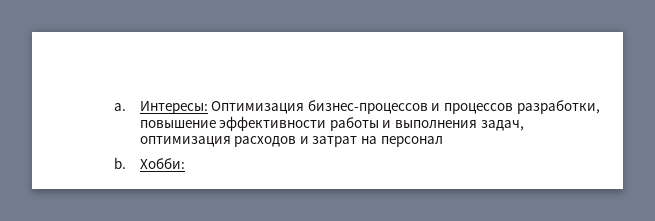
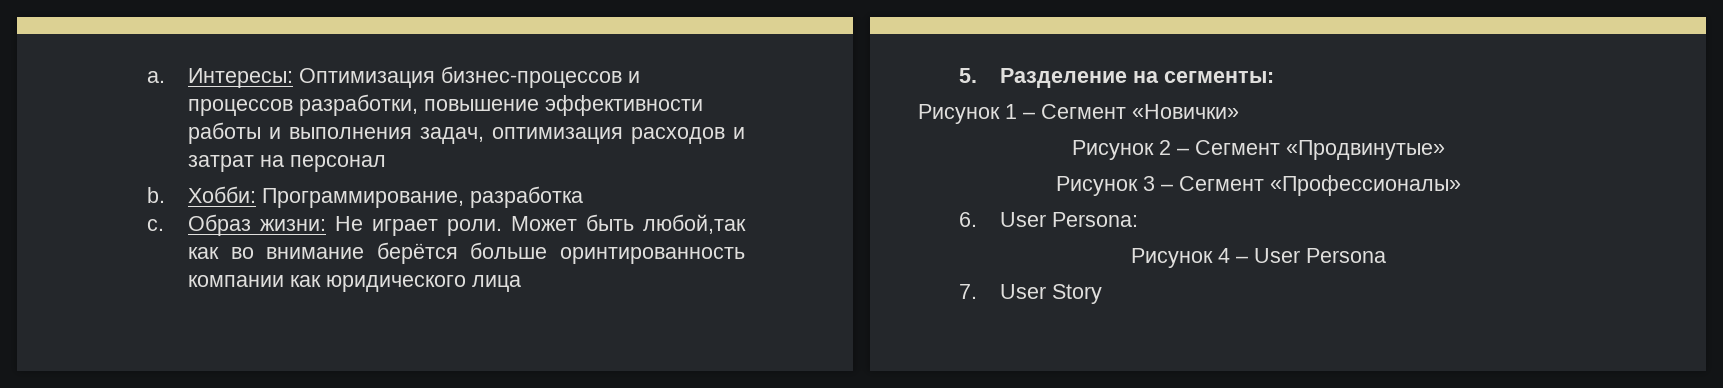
- Хобби:
+ Хобби: Программирование, разработка
+ c. Образ жизни: Не играет роли. Может быть любой,так как во внимание берётся больше оринтированность компании как юридического лица
+ 5. Разделение на сегменты:
+ Рисунок 1 – Сегмент «Новички»
+ Рисунок 2 – Сегмент «Продвинутые»
+ Рисунок 3 – Сегмент «Профессионалы»
+ 6. User Persona:
+ Рисунок 4 – User Persona
+ 7. User Story

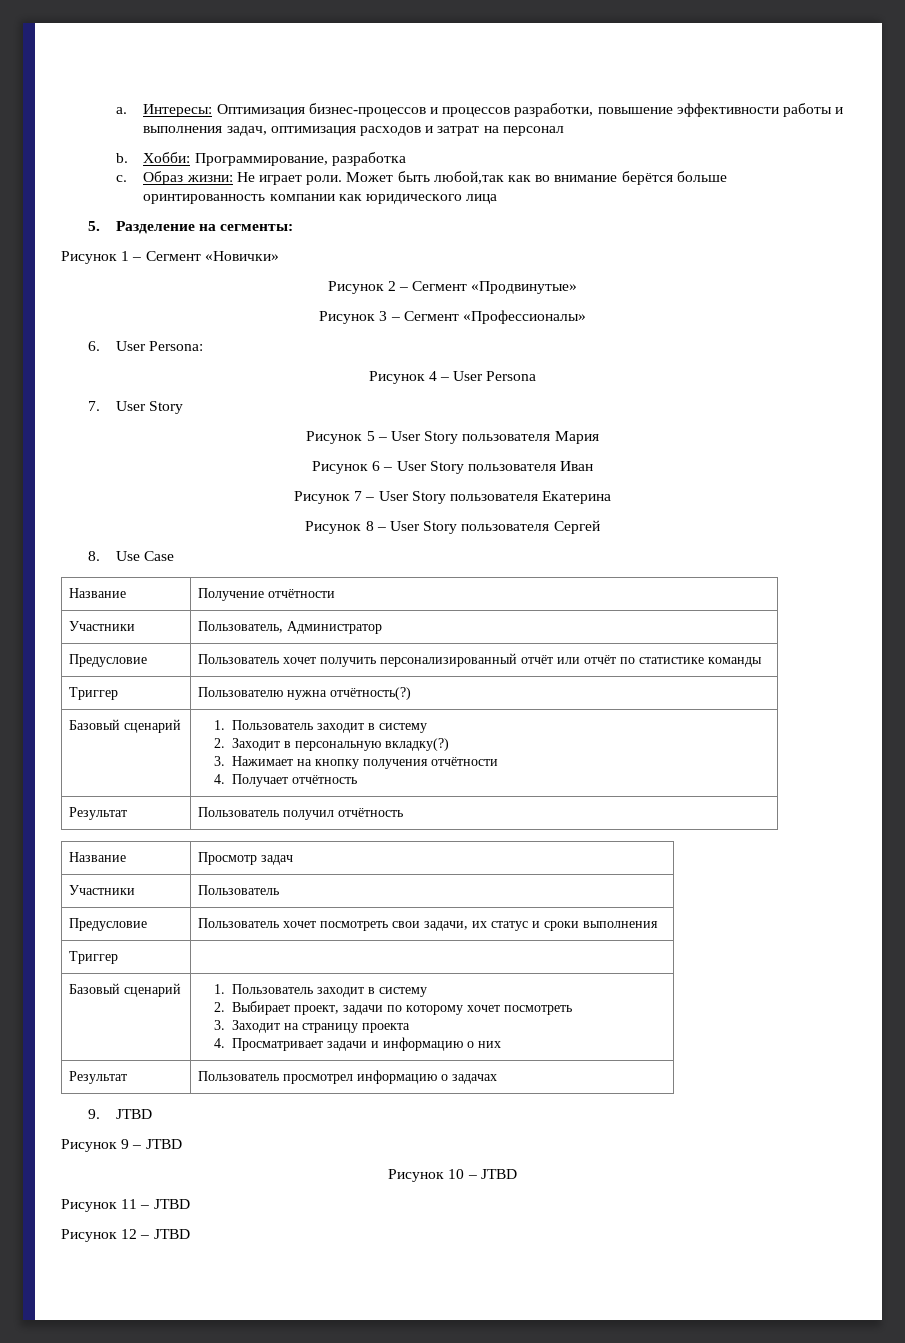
+ Рисунок 5 – User Story пользователя Мария
+ Рисунок 6 – User Story пользователя Иван
+ Рисунок 7 – User Story пользователя Екатерина
+ Рисунок 8 – User Story пользователя Сергей
+ 8. Use Case
+ Название | Получение отчётности
+ Участники | Пользователь, Администратор
+ Предусловие | Пользователь хочет получить персонализированный отчёт или отчёт по статистике команды
+ Триггер | Пользователю нужна отчётность(?)
+ Базовый сценарий | 1. Пользователь заходит в систему
+ 2. Заходит в персональную вкладку(?)
+ 3. Нажимает на кнопку получения отчётности
+ 4. Получает отчётность
+ Результат | Пользователь получил отчётность
+ Название | Просмотр задач
+ Участники | Пользователь
+ Предусловие | Пользователь хочет посмотреть свои задачи, их статус и сроки выполнения
+ Триггер |
+ Базовый сценарий | 1. Пользователь заходит в систему
+ 2. Выбирает проект, задачи по которому хочет посмотреть
+ 3. Заходит на страницу проекта
+ 4. Просматривает задачи и информацию о них
+ Результат | Пользователь просмотрел информацию о задачах
+ 9. JTBD
+ Рисунок 9 – JTBD
+ Рисунок 10 – JTBD
+ Рисунок 11 – JTBD
+ Рисунок 12 – JTBD

